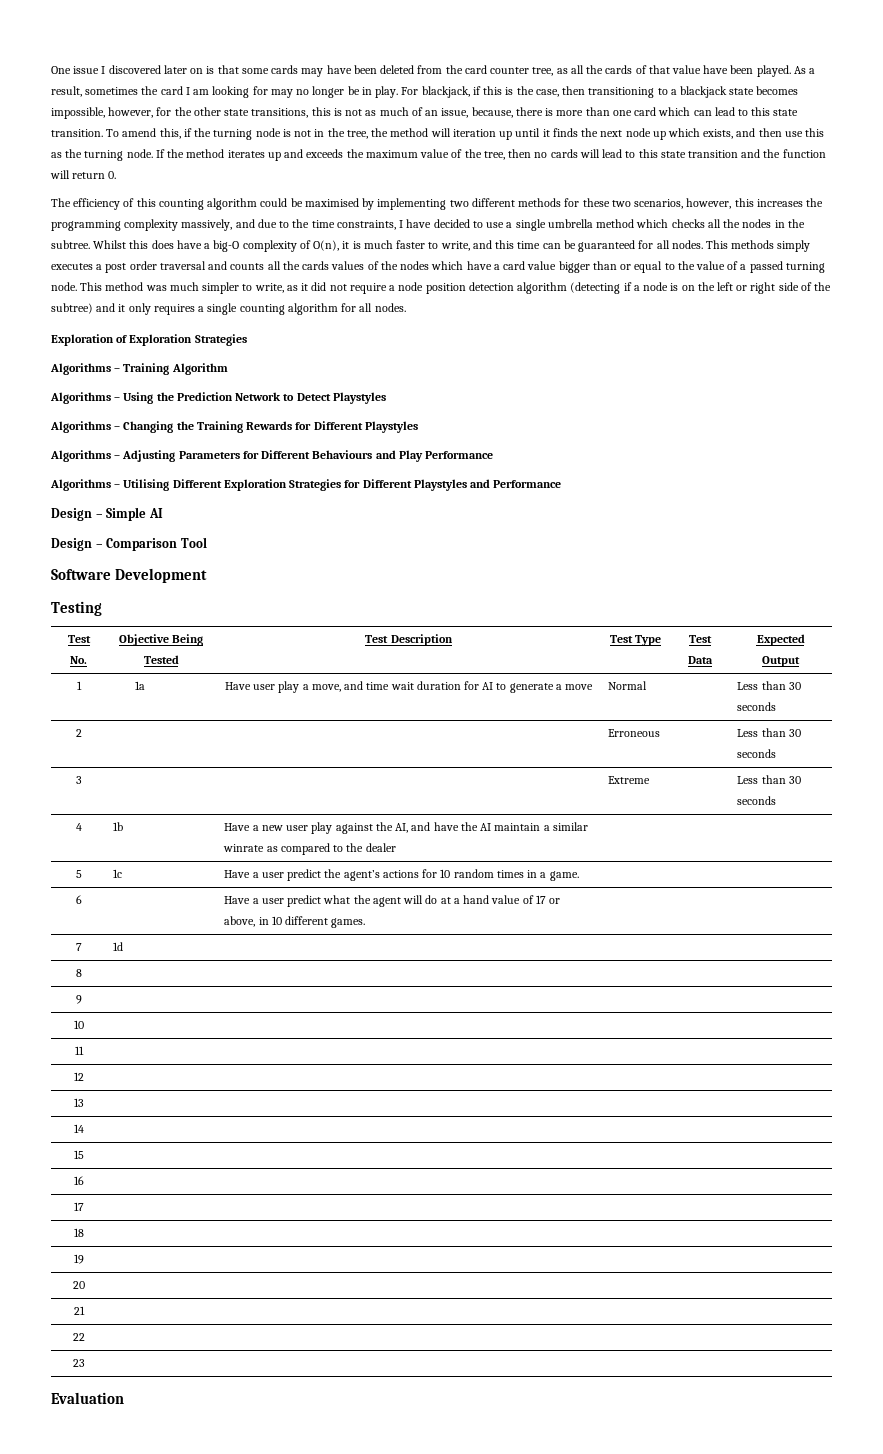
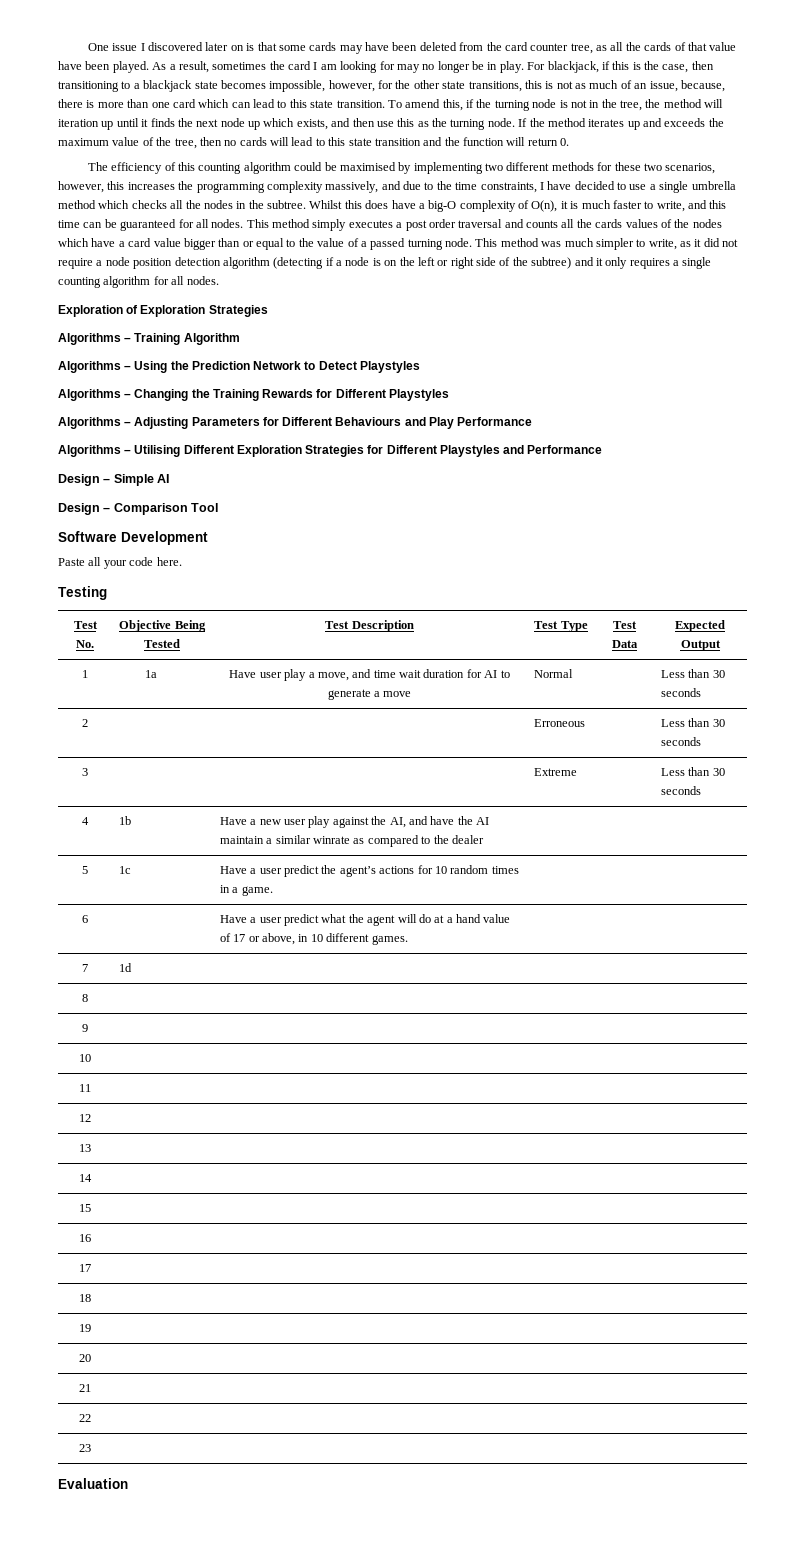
- This methods simply executes a post order traversal and counts all the cards values of the nodes which have a card value bigger than or equal to the value of a passed turning node.
+ This method simply executes a post order traversal and counts all the cards values of the nodes which have a card value bigger than or equal to the value of a passed turning node.
+ Paste all your code here.

